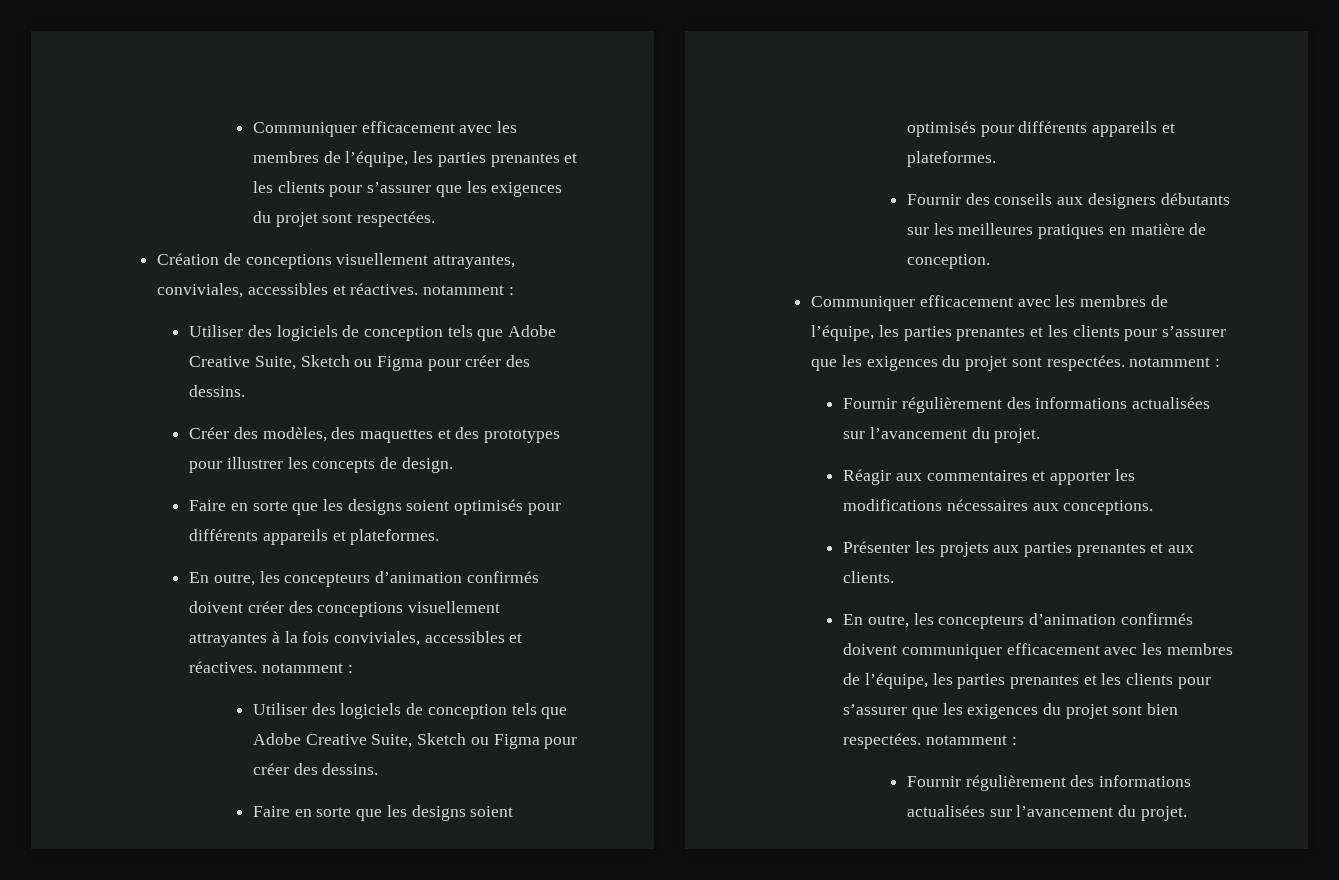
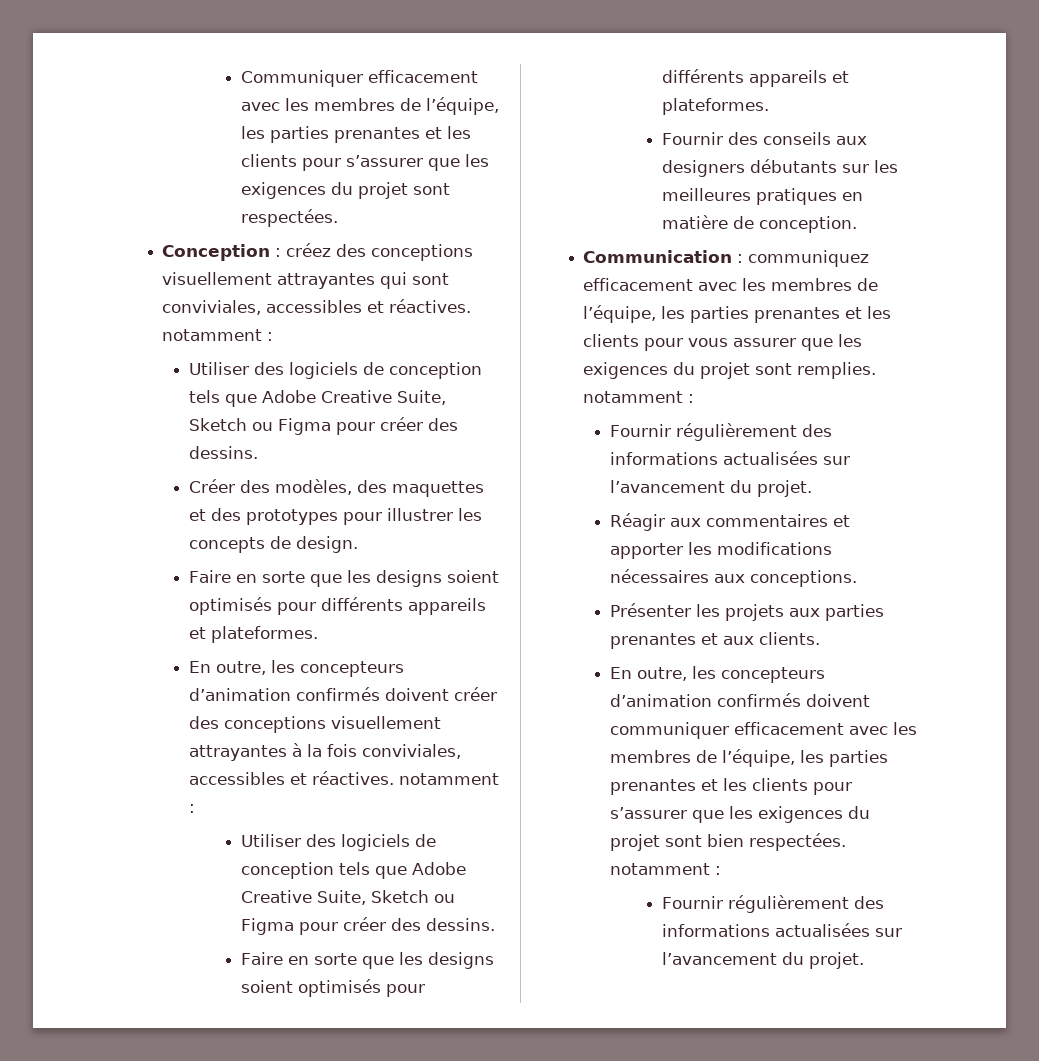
- Création de conceptions visuellement attrayantes, conviviales, accessibles et réactives. notamment :
+ Conception : créez des conceptions visuellement attrayantes qui sont conviviales, accessibles et réactives. notamment :
- Communiquer efficacement avec les membres de l’équipe, les parties prenantes et les clients pour s’assurer que les exigences du projet sont respectées. notamment :
+ Communication : communiquez efficacement avec les membres de l’équipe, les parties prenantes et les clients pour vous assurer que les exigences du projet sont remplies. notamment :

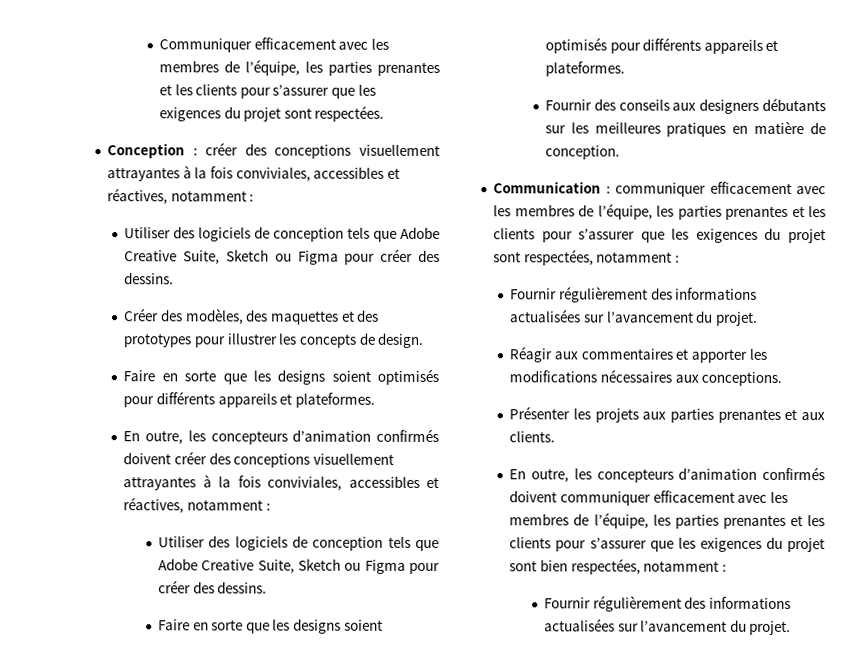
- Conception : créez des conceptions visuellement attrayantes qui sont conviviales, accessibles et réactives. notamment :
+ Conception : créer des conceptions visuellement attrayantes à la fois conviviales, accessibles et réactives, notamment :
- En outre, les concepteurs d’animation confirmés doivent créer des conceptions visuellement attrayantes à la fois conviviales, accessibles et réactives. notamment :
+ En outre, les concepteurs d’animation confirmés doivent créer des conceptions visuellement attrayantes à la fois conviviales, accessibles et réactives, notamment :
- Communication : communiquez efficacement avec les membres de l’équipe, les parties prenantes et les clients pour vous assurer que les exigences du projet sont remplies. notamment :
+ Communication : communiquer efficacement avec les membres de l’équipe, les parties prenantes et les clients pour s’assurer que les exigences du projet sont respectées, notamment :
- En outre, les concepteurs d’animation confirmés doivent communiquer efficacement avec les membres de l’équipe, les parties prenantes et les clients pour s’assurer que les exigences du projet sont bien respectées. notamment :
+ En outre, les concepteurs d’animation confirmés doivent communiquer efficacement avec les membres de l’équipe, les parties prenantes et les clients pour s’assurer que les exigences du projet sont bien respectées, notamment :

